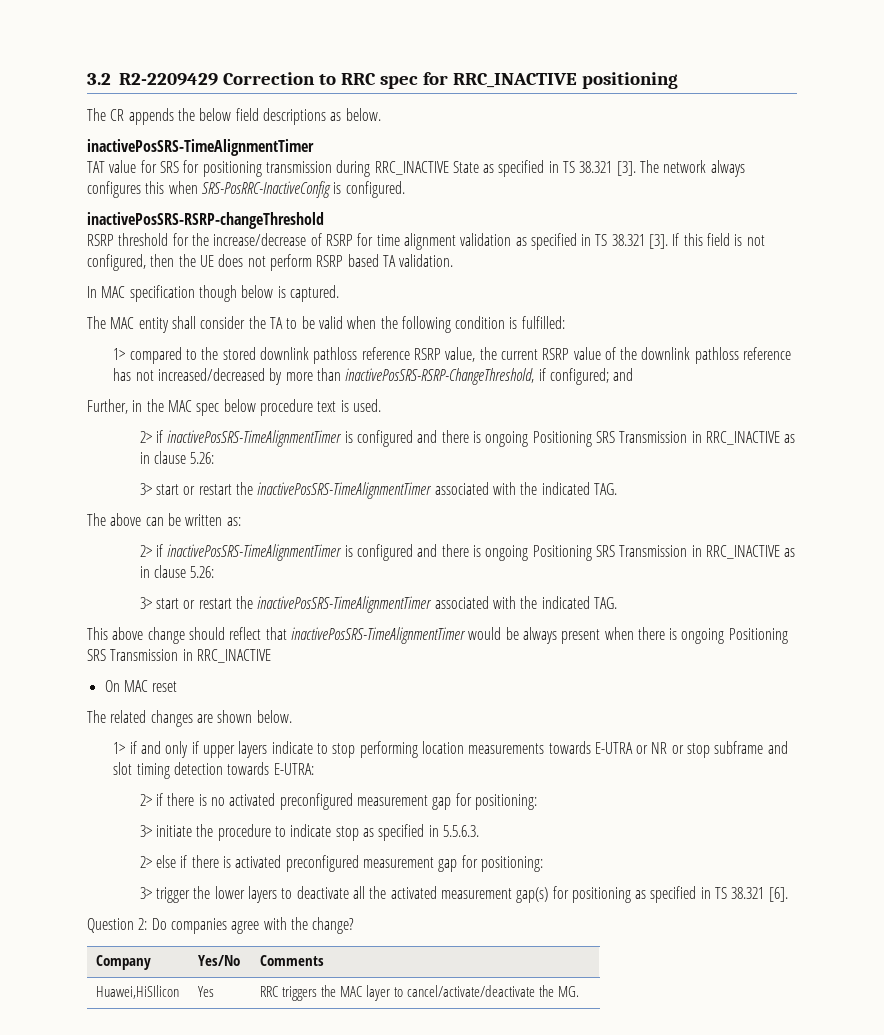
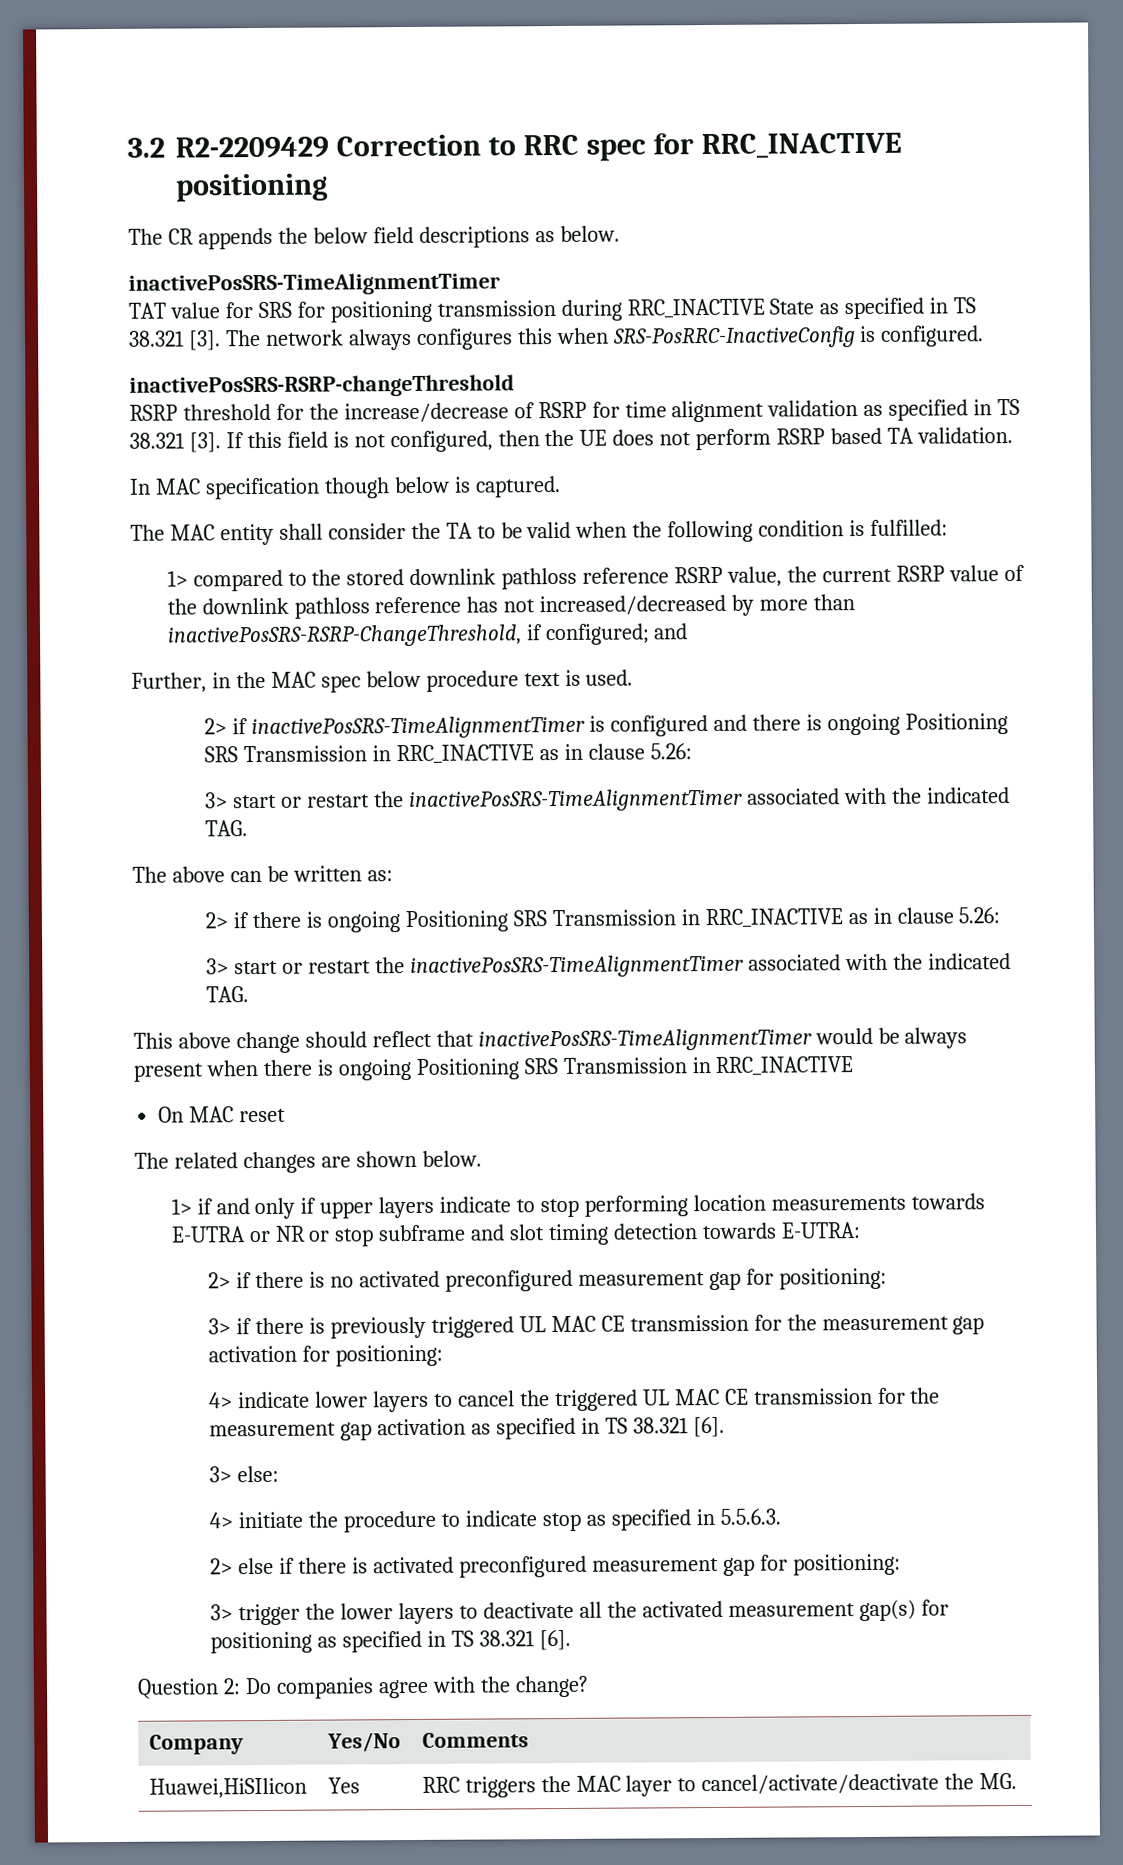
  The above can be written as:
- 2> if inactivePosSRS-TimeAlignmentTimer is configured and there is ongoing Positioning SRS Transmission in RRC_INACTIVE as in clause 5.26:
+ 2> if there is ongoing Positioning SRS Transmission in RRC_INACTIVE as in clause 5.26:
- 3> initiate the procedure to indicate stop as specified in 5.5.6.3.
+ 3> if there is previously triggered UL MAC CE transmission for the measurement gap activation for positioning:
+ 4> indicate lower layers to cancel the triggered UL MAC CE transmission for the measurement gap activation as specified in TS 38.321 [6].
+ 3> else:
+ 4> initiate the procedure to indicate stop as specified in 5.5.6.3.

